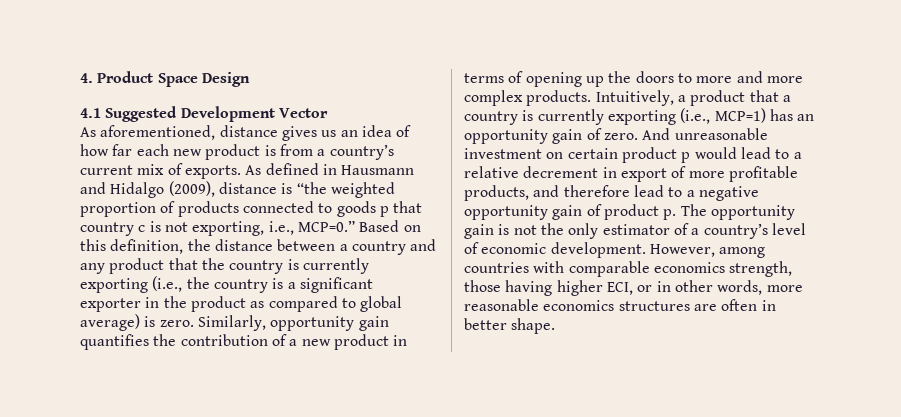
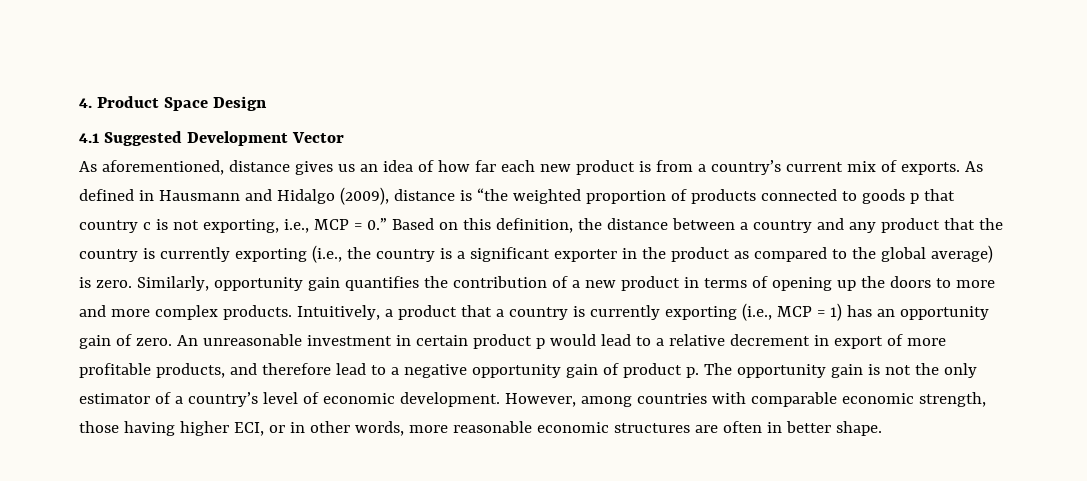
- As defined in Hausmann and Hidalgo (2009), distance is “the weighted proportion of products connected to goods p that country c is not exporting, i.e., MCP=0.” Based on this definition, the distance between a country and any product that the country is currently exporting (i.e., the country is a significant exporter in the product as compared to global average) is zero.
+ As defined in Hausmann and Hidalgo (2009), distance is “the weighted proportion of products connected to goods p that country c is not exporting, i.e., MCP = 0.” Based on this definition, the distance between a country and any product that the country is currently exporting (i.e., the country is a significant exporter in the product as compared to the global average) is zero.
- Intuitively, a product that a country is currently exporting (i.e., MCP=1) has an opportunity gain of zero.
+ Intuitively, a product that a country is currently exporting (i.e., MCP = 1) has an opportunity gain of zero.
- And unreasonable investment on certain product p would lead to a relative decrement in export of more profitable products, and therefore lead to a negative opportunity gain of product p. The opportunity gain is not the only estimator of a country’s level of economic development.
+ An unreasonable investment in certain product p would lead to a relative decrement in export of more profitable products, and therefore lead to a negative opportunity gain of product p. The opportunity gain is not the only estimator of a country’s level of economic development.
- However, among countries with comparable economics strength, those having higher ECI, or in other words, more reasonable economics structures are often in better shape.
+ However, among countries with comparable economic strength, those having higher ECI, or in other words, more reasonable economic structures are often in better shape.

